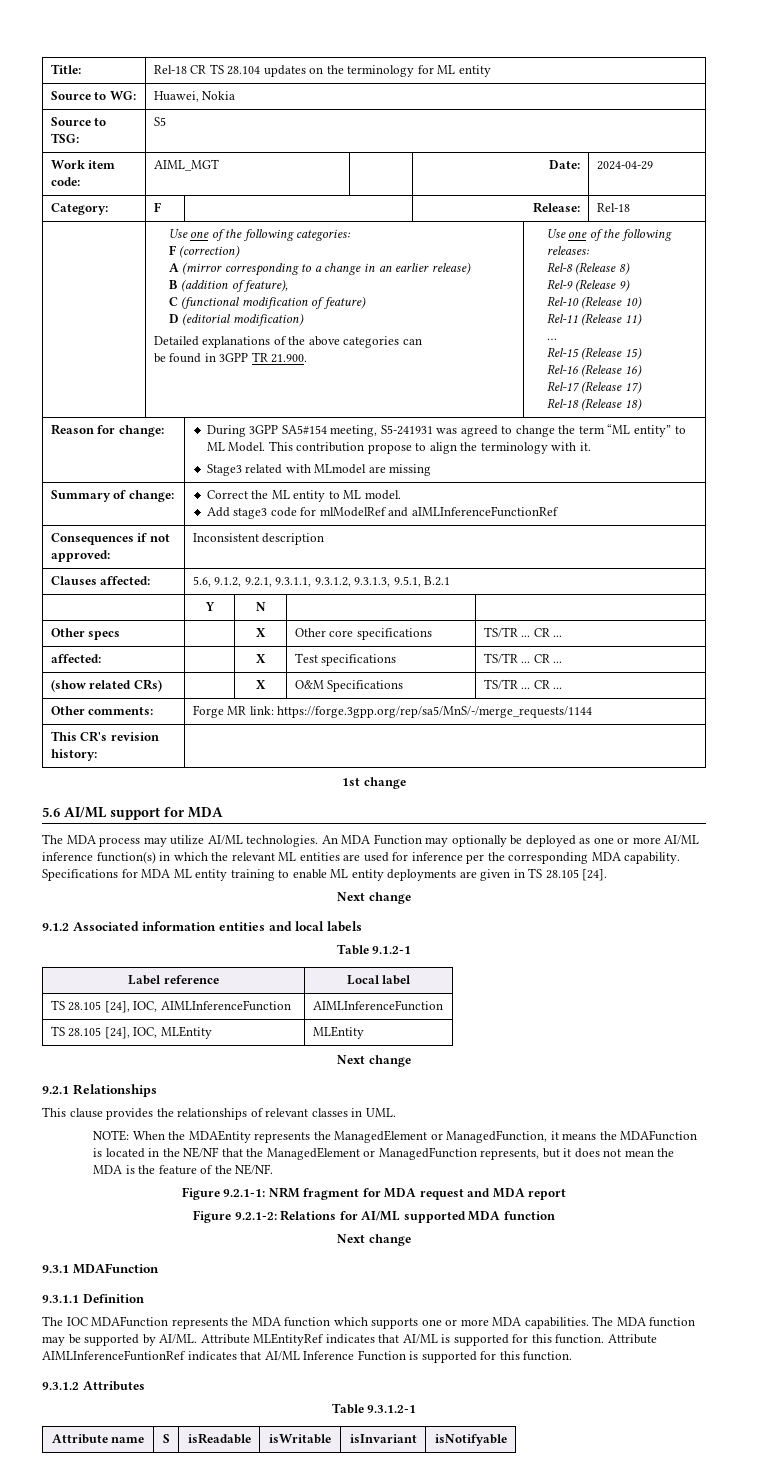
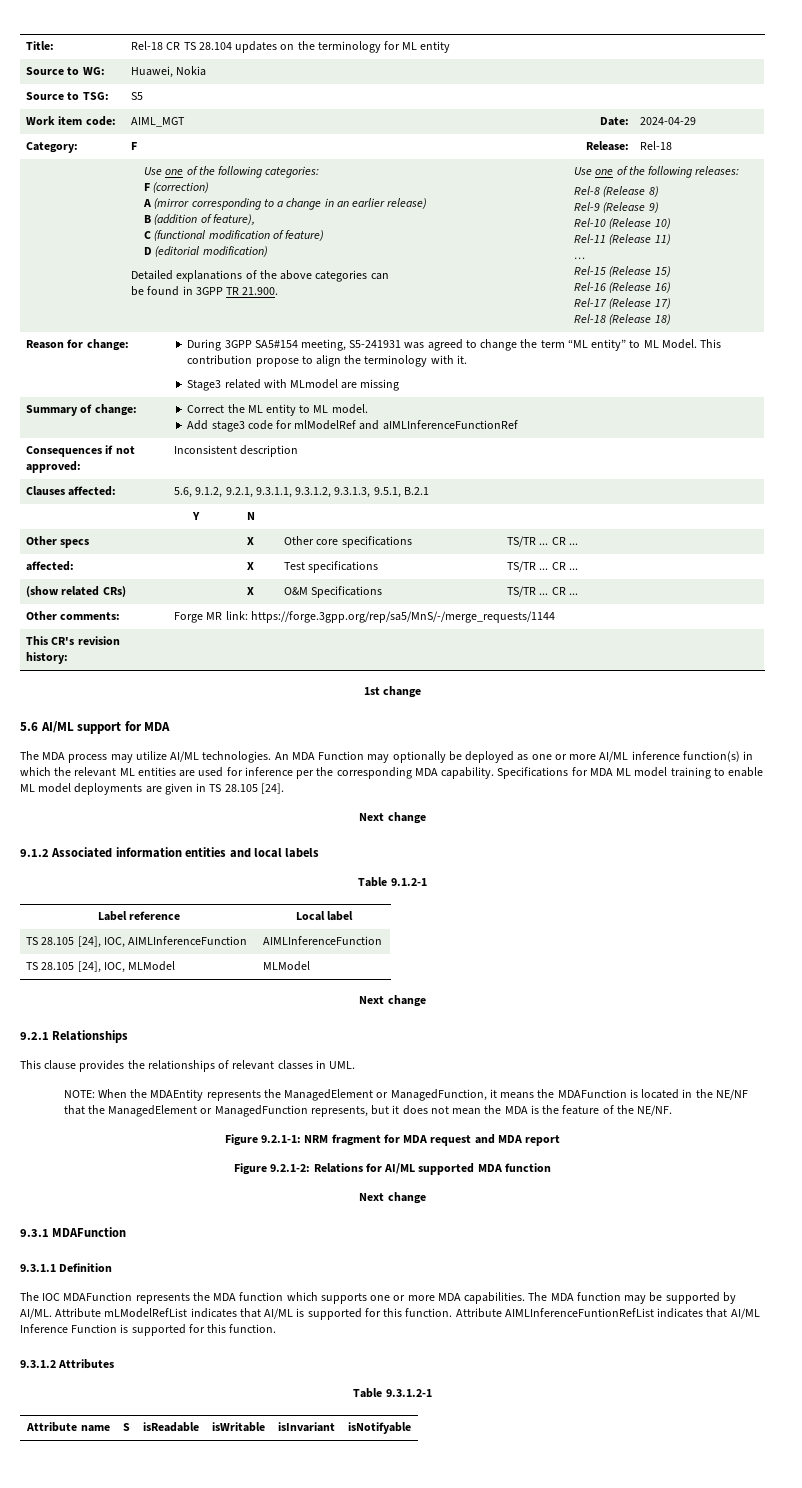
- Specifications for MDA ML entity training to enable ML entity deployments are given in TS 28.105 [24].
+ Specifications for MDA ML model training to enable ML model deployments are given in TS 28.105 [24].
- TS 28.105 [24], IOC, MLEntity | MLEntity
+ TS 28.105 [24], IOC, MLModel | MLModel
- Attribute MLEntityRef indicates that AI/ML is supported for this function.
+ Attribute mLModelRefList indicates that AI/ML is supported for this function.
- Attribute AIMLInferenceFuntionRef indicates that AI/ML Inference Function is supported for this function.
+ Attribute AIMLInferenceFuntionRefList indicates that AI/ML Inference Function is supported for this function.

